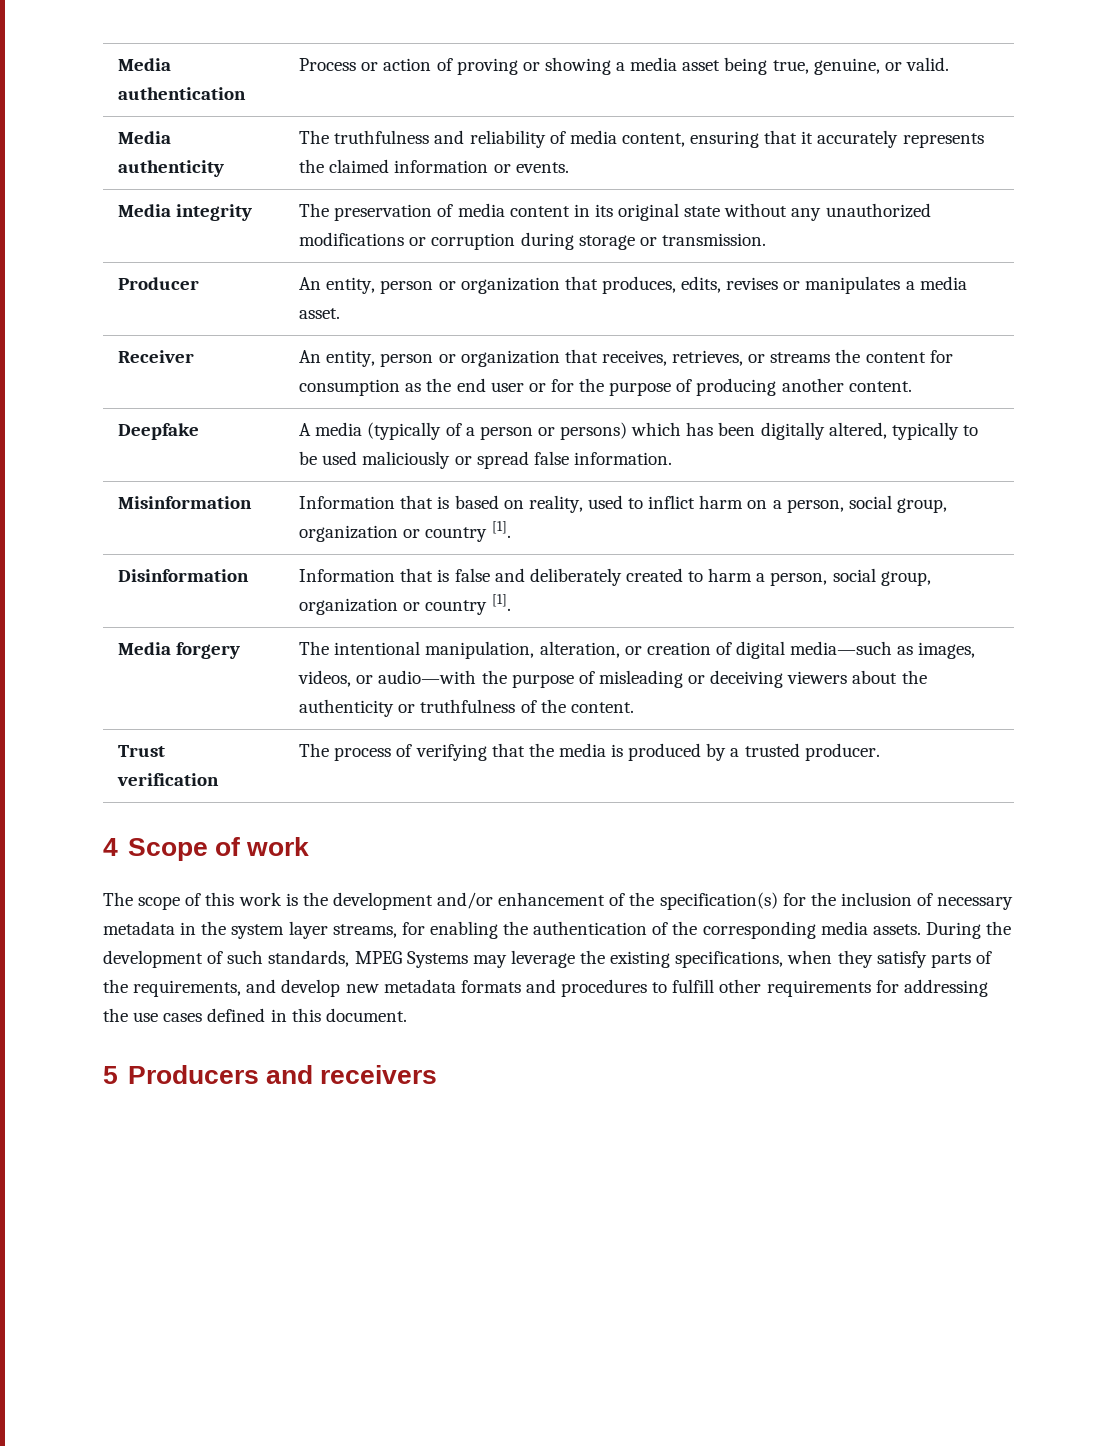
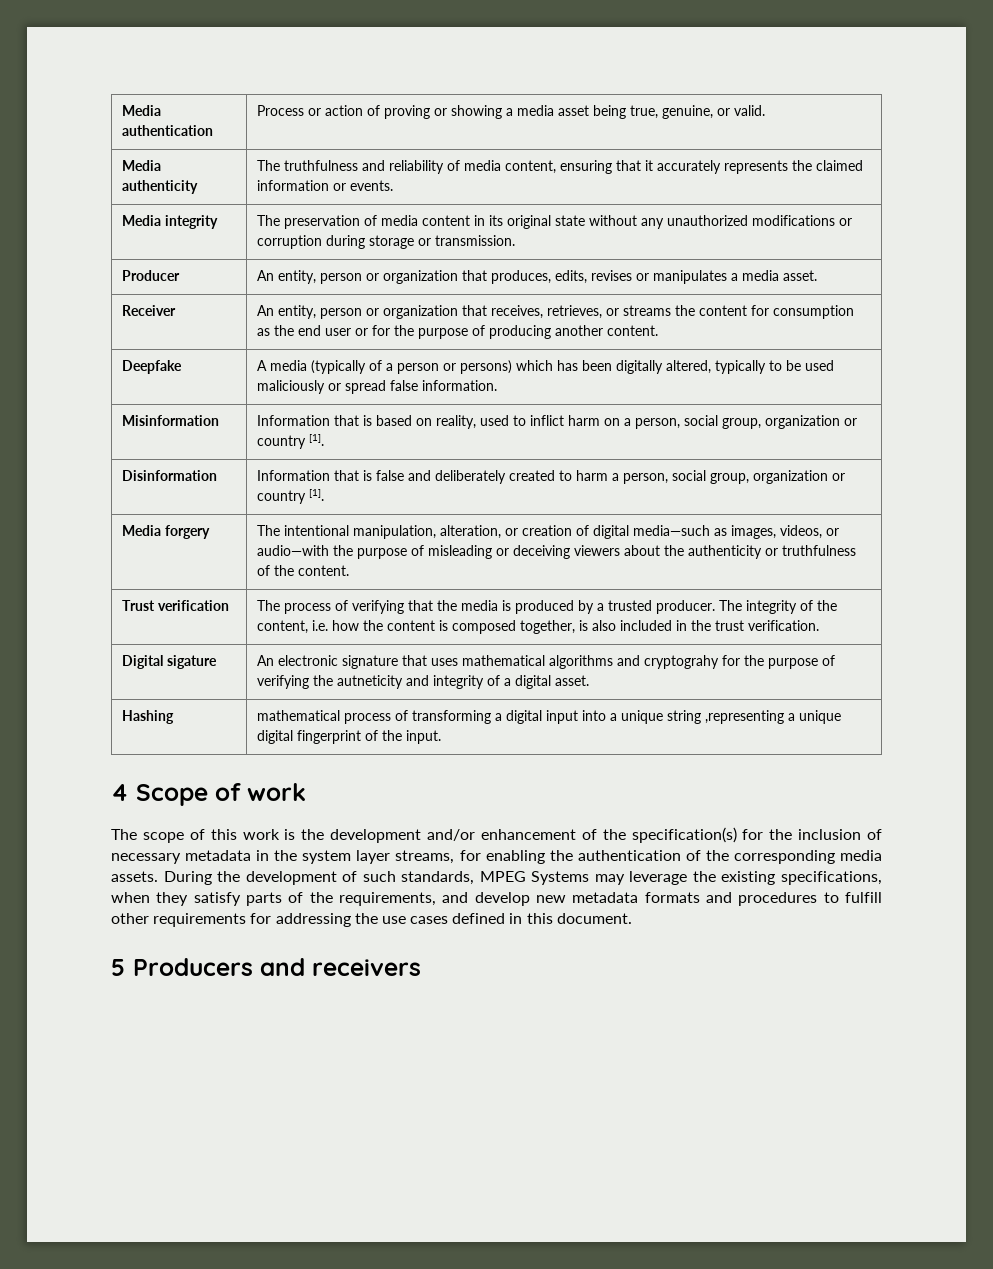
- Trust verification | The process of verifying that the media is produced by a trusted producer.
+ Trust verification | The process of verifying that the media is produced by a trusted producer. The integrity of the content, i.e. how the content is composed together, is also included in the trust verification.
+ Digital sigature | An electronic signature that uses mathematical algorithms and cryptograhy for the purpose of verifying the autneticity and integrity of a digital asset.
+ Hashing | mathematical process of transforming a digital input into a unique string ,representing a unique digital fingerprint of the input.

